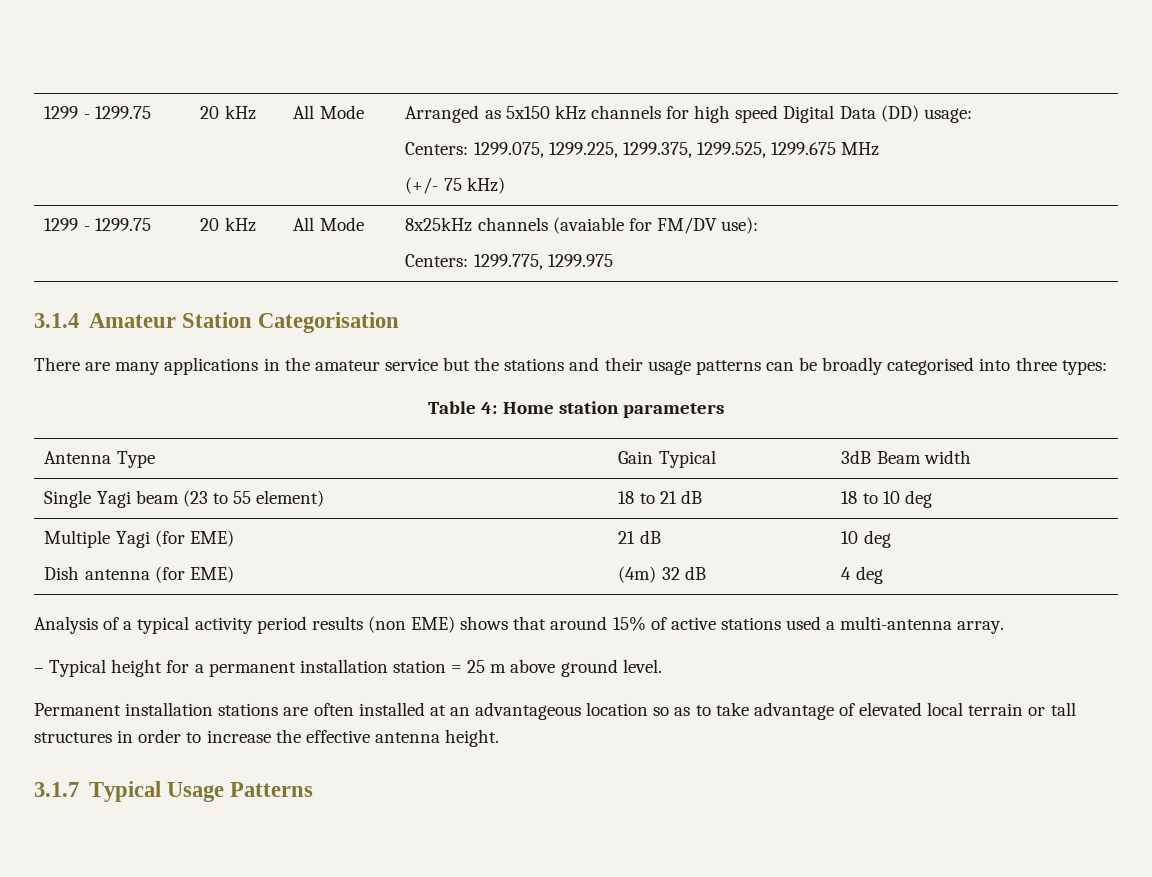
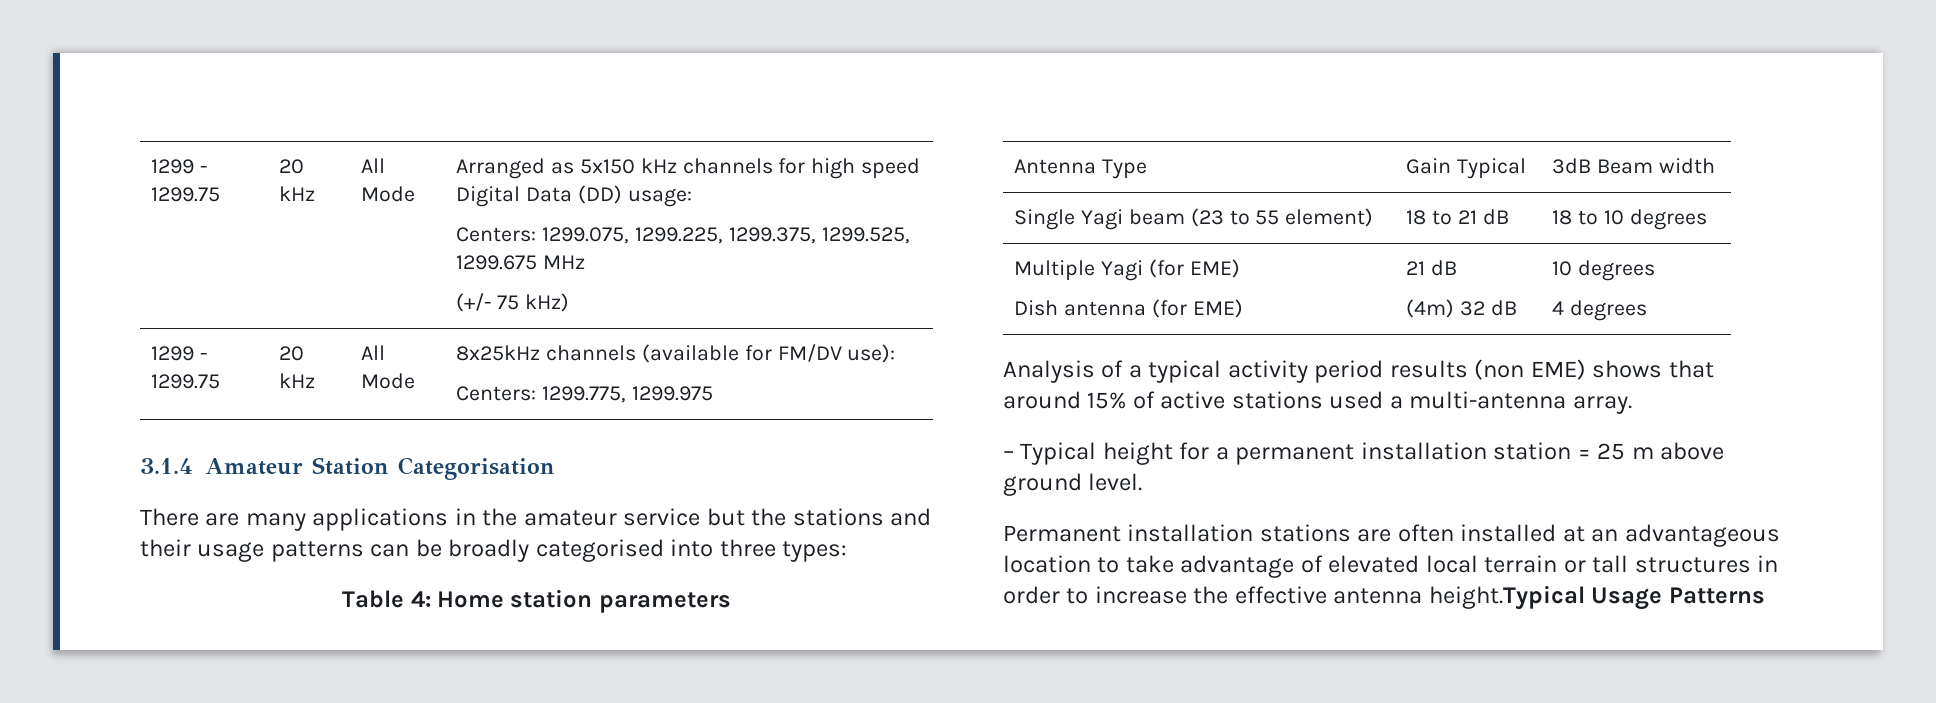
- 1299 - 1299.75 | 20 kHz | All Mode | 8x25kHz channels (avaiable for FM/DV use):
+ 1299 - 1299.75 | 20 kHz | All Mode | 8x25kHz channels (available for FM/DV use):
- Single Yagi beam (23 to 55 element) | 18 to 21 dB | 18 to 10 deg
+ Single Yagi beam (23 to 55 element) | 18 to 21 dB | 18 to 10 degrees
  Multiple Yagi (for EME)
  Dish antenna (for EME) | 21 dB
- (4m) 32 dB | 10 deg
- 4 deg
+ (4m) 32 dB | 10 degrees
+ 4 degrees
- Permanent installation stations are often installed at an advantageous location so as to take advantage of elevated local terrain or tall structures in order to increase the effective antenna height.
- 3.1.7 Typical Usage Patterns
+ Permanent installation stations are often installed at an advantageous location to take advantage of elevated local terrain or tall structures in order to increase the effective antenna height.Typical Usage Patterns

